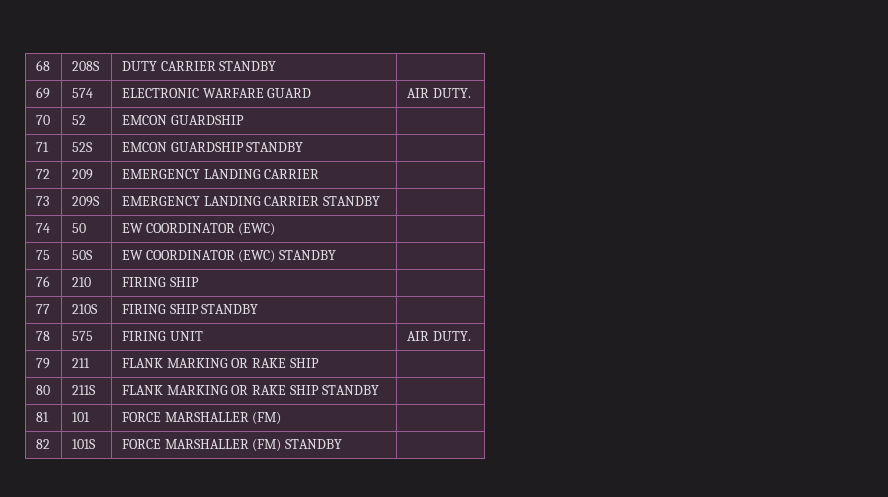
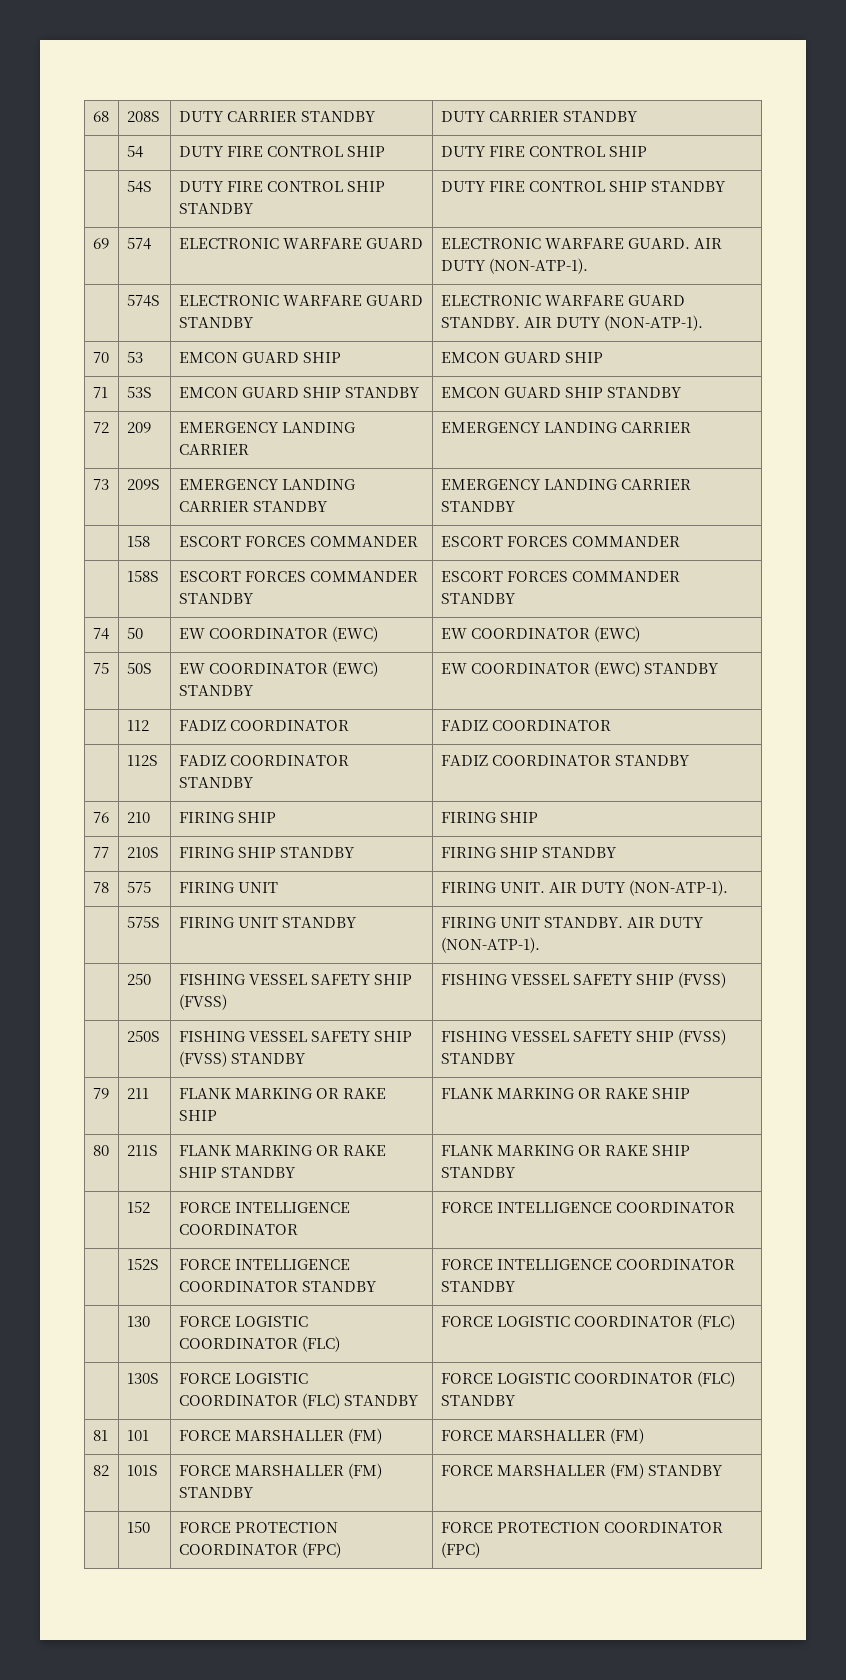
- 68 | 208S | DUTY CARRIER STANDBY |
+ 68 | 208S | DUTY CARRIER STANDBY | DUTY CARRIER STANDBY
+ | 54 | DUTY FIRE CONTROL SHIP | DUTY FIRE CONTROL SHIP
+ | 54S | DUTY FIRE CONTROL SHIP STANDBY | DUTY FIRE CONTROL SHIP STANDBY
- 69 | 574 | ELECTRONIC WARFARE GUARD | AIR DUTY.
+ 69 | 574 | ELECTRONIC WARFARE GUARD | ELECTRONIC WARFARE GUARD. AIR DUTY (NON-ATP-1).
+ | 574S | ELECTRONIC WARFARE GUARD STANDBY | ELECTRONIC WARFARE GUARD STANDBY. AIR DUTY (NON-ATP-1).
- 70 | 52 | EMCON GUARDSHIP |
+ 70 | 53 | EMCON GUARD SHIP | EMCON GUARD SHIP
- 71 | 52S | EMCON GUARDSHIP STANDBY |
+ 71 | 53S | EMCON GUARD SHIP STANDBY | EMCON GUARD SHIP STANDBY
- 72 | 209 | EMERGENCY LANDING CARRIER |
+ 72 | 209 | EMERGENCY LANDING CARRIER | EMERGENCY LANDING CARRIER
- 73 | 209S | EMERGENCY LANDING CARRIER STANDBY |
+ 73 | 209S | EMERGENCY LANDING CARRIER STANDBY | EMERGENCY LANDING CARRIER STANDBY
+ | 158 | ESCORT FORCES COMMANDER | ESCORT FORCES COMMANDER
+ | 158S | ESCORT FORCES COMMANDER STANDBY | ESCORT FORCES COMMANDER STANDBY
- 74 | 50 | EW COORDINATOR (EWC) |
+ 74 | 50 | EW COORDINATOR (EWC) | EW COORDINATOR (EWC)
- 75 | 50S | EW COORDINATOR (EWC) STANDBY |
+ 75 | 50S | EW COORDINATOR (EWC) STANDBY | EW COORDINATOR (EWC) STANDBY
+ | 112 | FADIZ COORDINATOR | FADIZ COORDINATOR
+ | 112S | FADIZ COORDINATOR STANDBY | FADIZ COORDINATOR STANDBY
- 76 | 210 | FIRING SHIP |
+ 76 | 210 | FIRING SHIP | FIRING SHIP
- 77 | 210S | FIRING SHIP STANDBY |
+ 77 | 210S | FIRING SHIP STANDBY | FIRING SHIP STANDBY
- 78 | 575 | FIRING UNIT | AIR DUTY.
+ 78 | 575 | FIRING UNIT | FIRING UNIT. AIR DUTY (NON-ATP-1).
+ | 575S | FIRING UNIT STANDBY | FIRING UNIT STANDBY. AIR DUTY (NON-ATP-1).
+ | 250 | FISHING VESSEL SAFETY SHIP (FVSS) | FISHING VESSEL SAFETY SHIP (FVSS)
+ | 250S | FISHING VESSEL SAFETY SHIP (FVSS) STANDBY | FISHING VESSEL SAFETY SHIP (FVSS) STANDBY
- 79 | 211 | FLANK MARKING OR RAKE SHIP |
+ 79 | 211 | FLANK MARKING OR RAKE SHIP | FLANK MARKING OR RAKE SHIP
- 80 | 211S | FLANK MARKING OR RAKE SHIP STANDBY |
+ 80 | 211S | FLANK MARKING OR RAKE SHIP STANDBY | FLANK MARKING OR RAKE SHIP STANDBY
+ | 152 | FORCE INTELLIGENCE COORDINATOR | FORCE INTELLIGENCE COORDINATOR
+ | 152S | FORCE INTELLIGENCE COORDINATOR STANDBY | FORCE INTELLIGENCE COORDINATOR STANDBY
+ | 130 | FORCE LOGISTIC COORDINATOR (FLC) | FORCE LOGISTIC COORDINATOR (FLC)
+ | 130S | FORCE LOGISTIC COORDINATOR (FLC) STANDBY | FORCE LOGISTIC COORDINATOR (FLC) STANDBY
- 81 | 101 | FORCE MARSHALLER (FM) |
+ 81 | 101 | FORCE MARSHALLER (FM) | FORCE MARSHALLER (FM)
- 82 | 101S | FORCE MARSHALLER (FM) STANDBY |
+ 82 | 101S | FORCE MARSHALLER (FM) STANDBY | FORCE MARSHALLER (FM) STANDBY
+ | 150 | FORCE PROTECTION COORDINATOR (FPC) | FORCE PROTECTION COORDINATOR (FPC)

